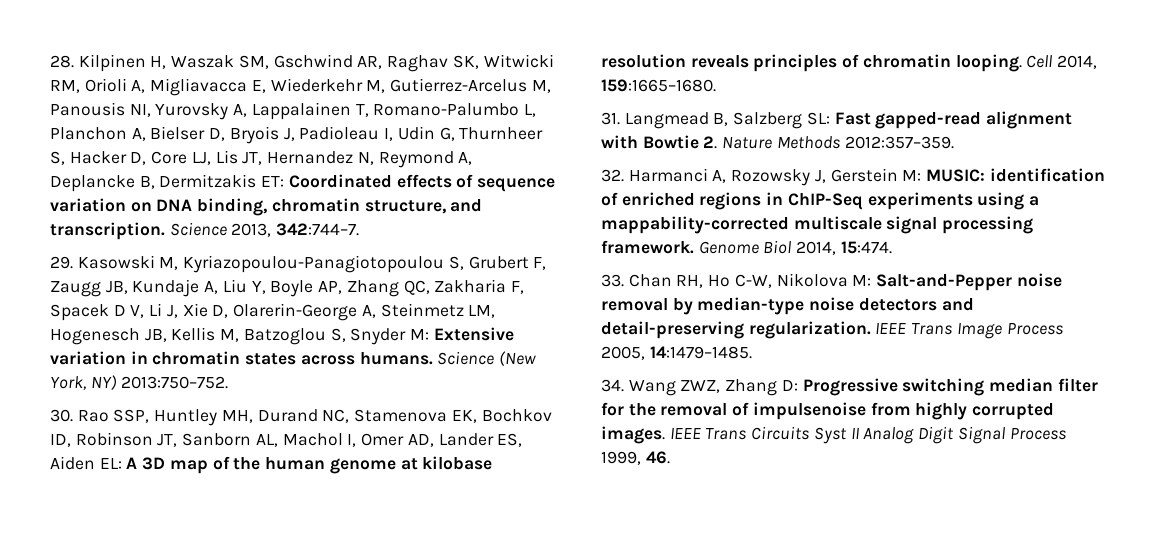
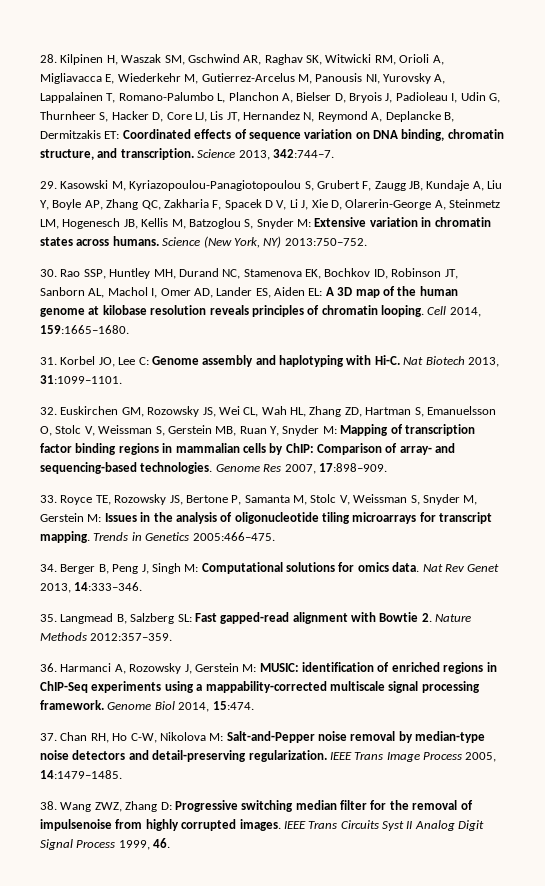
- 31. Langmead B, Salzberg SL: Fast gapped-read alignment with Bowtie 2. Nature Methods 2012:357–359.
+ 31. Korbel JO, Lee C: Genome assembly and haplotyping with Hi-C. Nat Biotech 2013, 31:1099–1101.
+ 32. Euskirchen GM, Rozowsky JS, Wei CL, Wah HL, Zhang ZD, Hartman S, Emanuelsson O, Stolc V, Weissman S, Gerstein MB, Ruan Y, Snyder M: Mapping of transcription factor binding regions in mammalian cells by ChIP: Comparison of array- and sequencing-based technologies. Genome Res 2007, 17:898–909.
+ 33. Royce TE, Rozowsky JS, Bertone P, Samanta M, Stolc V, Weissman S, Snyder M, Gerstein M: Issues in the analysis of oligonucleotide tiling microarrays for transcript mapping. Trends in Genetics 2005:466–475.
+ 34. Berger B, Peng J, Singh M: Computational solutions for omics data. Nat Rev Genet 2013, 14:333–346.
+ 35. Langmead B, Salzberg SL: Fast gapped-read alignment with Bowtie 2. Nature Methods 2012:357–359.
- 32. Harmanci A, Rozowsky J, Gerstein M: MUSIC: identification of enriched regions in ChIP-Seq experiments using a mappability-corrected multiscale signal processing framework.
+ 36. Harmanci A, Rozowsky J, Gerstein M: MUSIC: identification of enriched regions in ChIP-Seq experiments using a mappability-corrected multiscale signal processing framework.
- 33. Chan RH, Ho C-W, Nikolova M: Salt-and-Pepper noise removal by median-type noise detectors and detail-preserving regularization.
+ 37. Chan RH, Ho C-W, Nikolova M: Salt-and-Pepper noise removal by median-type noise detectors and detail-preserving regularization.
- 34. Wang ZWZ, Zhang D: Progressive switching median filter for the removal of impulsenoise from highly corrupted images.
+ 38. Wang ZWZ, Zhang D: Progressive switching median filter for the removal of impulsenoise from highly corrupted images.

